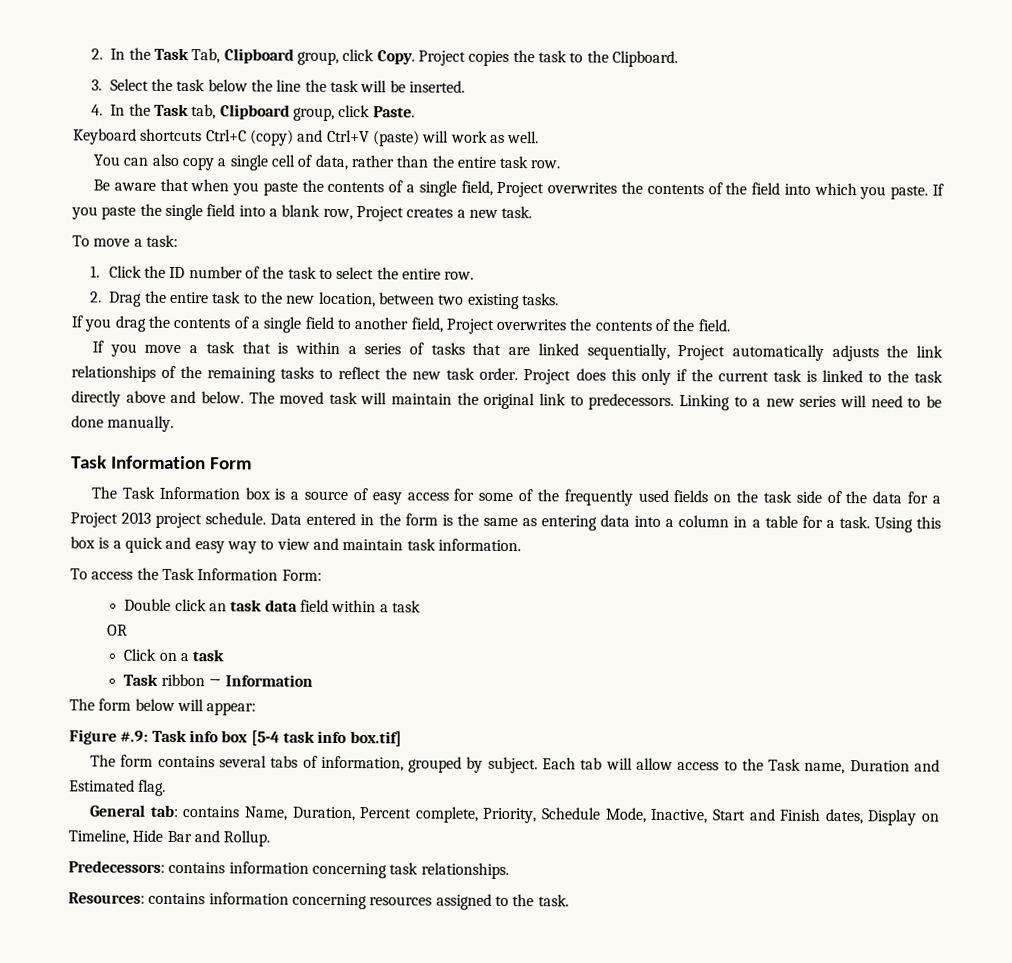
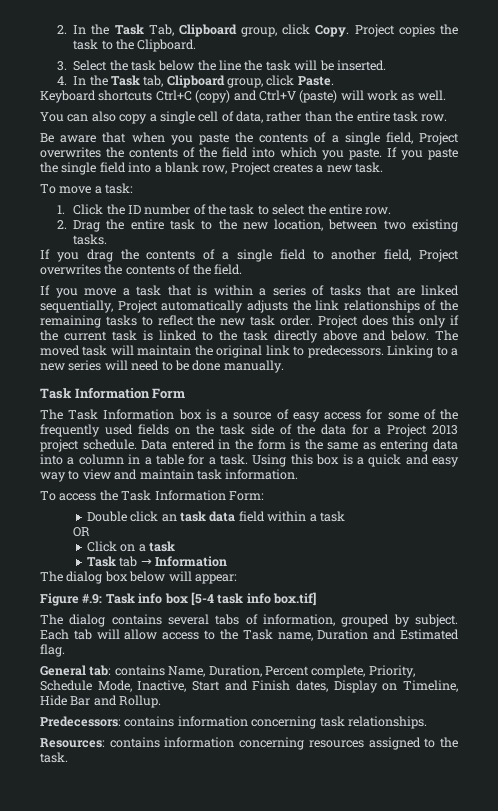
- Task ribbon → Information
+ Task tab → Information
- The form below will appear:
+ The dialog box below will appear:
- The form contains several tabs of information, grouped by subject.
+ The dialog contains several tabs of information, grouped by subject.

